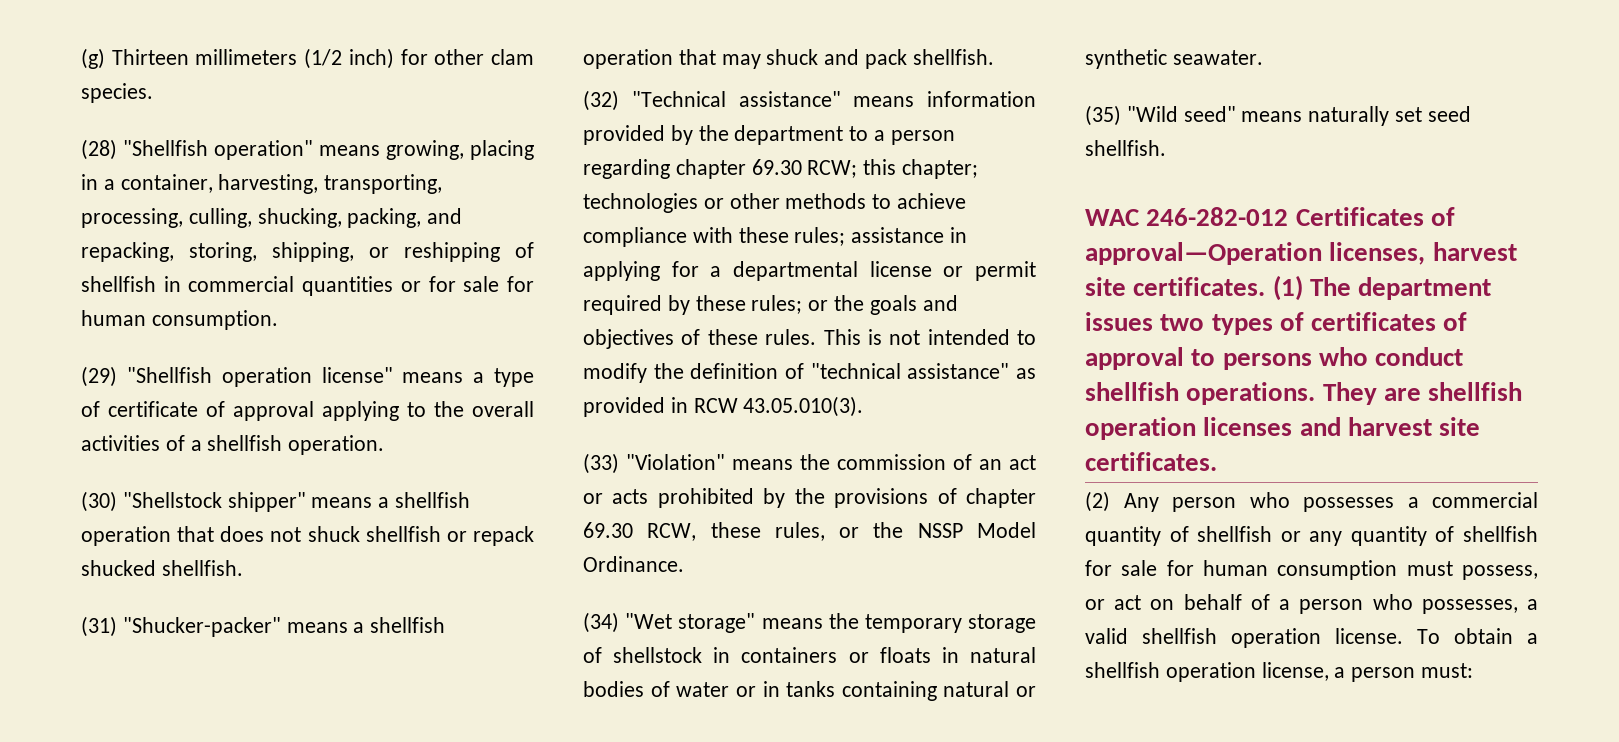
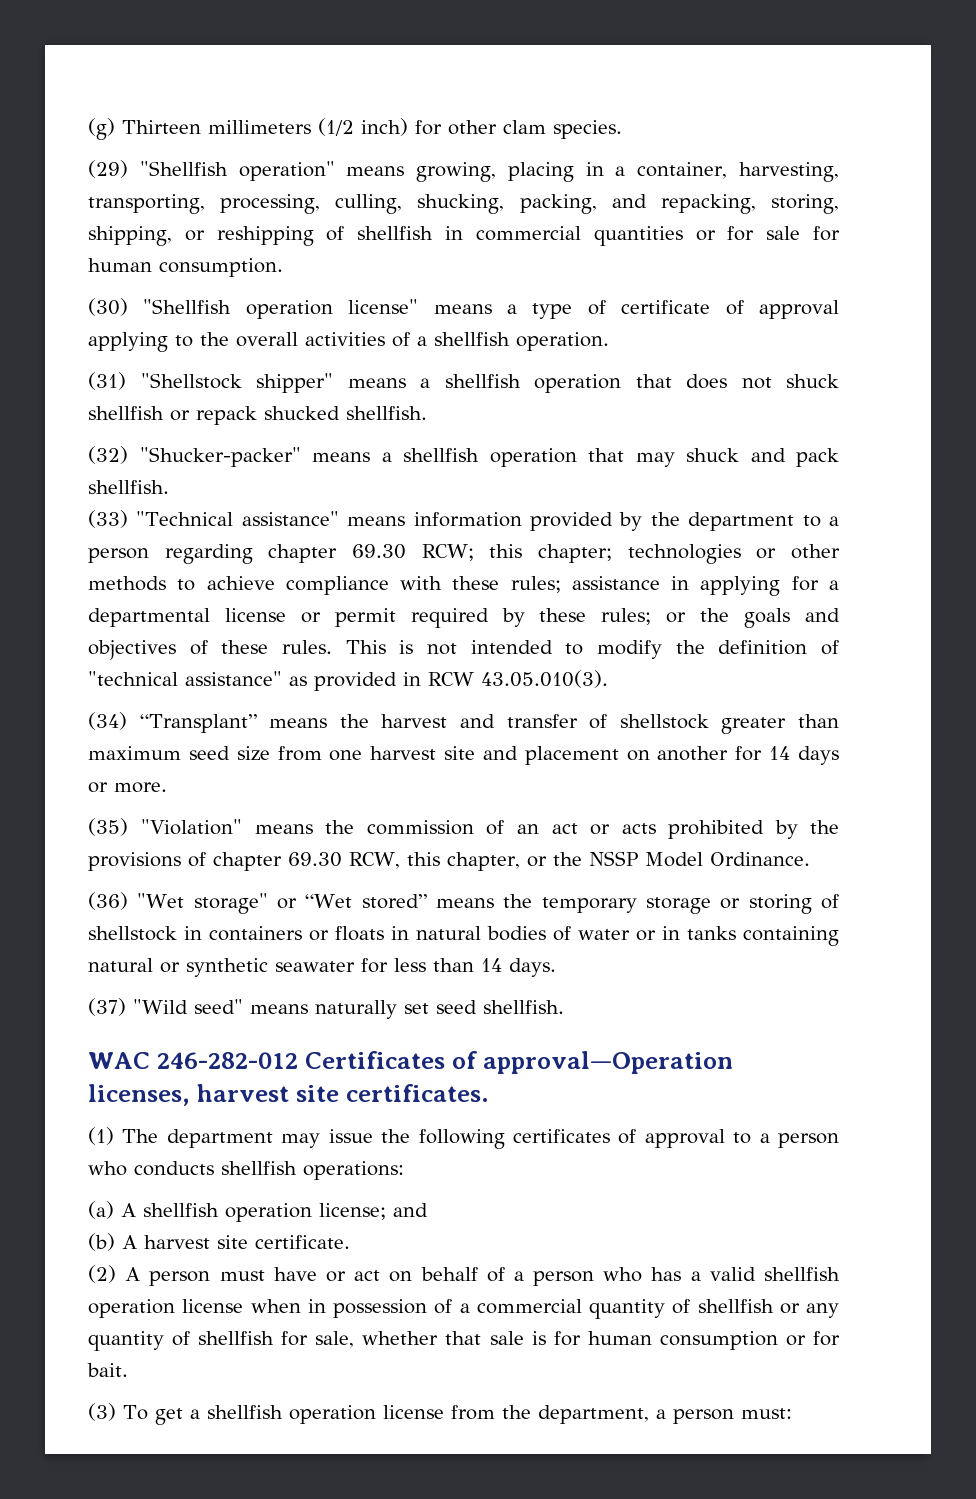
- (28) "Shellfish operation" means growing, placing in a container, harvesting, transporting, processing, culling, shucking, packing, and repacking, storing, shipping, or reshipping of shellfish in commercial quantities or for sale for human consumption.
+ (29) "Shellfish operation" means growing, placing in a container, harvesting, transporting, processing, culling, shucking, packing, and repacking, storing, shipping, or reshipping of shellfish in commercial quantities or for sale for human consumption.
- (29) "Shellfish operation license" means a type of certificate of approval applying to the overall activities of a shellfish operation.
+ (30) "Shellfish operation license" means a type of certificate of approval applying to the overall activities of a shellfish operation.
- (30) "Shellstock shipper" means a shellfish operation that does not shuck shellfish or repack shucked shellfish.
+ (31) "Shellstock shipper" means a shellfish operation that does not shuck shellfish or repack shucked shellfish.
- (31) "Shucker-packer" means a shellfish operation that may shuck and pack shellfish.
+ (32) "Shucker-packer" means a shellfish operation that may shuck and pack shellfish.
- (32) "Technical assistance" means information provided by the department to a person regarding chapter 69.30 RCW; this chapter; technologies or other methods to achieve compliance with these rules; assistance in applying for a departmental license or permit required by these rules; or the goals and objectives of these rules.
+ (33) "Technical assistance" means information provided by the department to a person regarding chapter 69.30 RCW; this chapter; technologies or other methods to achieve compliance with these rules; assistance in applying for a departmental license or permit required by these rules; or the goals and objectives of these rules.
- (33) "Violation" means the commission of an act or acts prohibited by the provisions of chapter 69.30 RCW, these rules, or the NSSP Model Ordinance.
+ (34) “Transplant” means the harvest and transfer of shellstock greater than maximum seed size from one harvest site and placement on another for 14 days or more.
+ (35) "Violation" means the commission of an act or acts prohibited by the provisions of chapter 69.30 RCW, this chapter, or the NSSP Model Ordinance.
- (34) "Wet storage" means the temporary storage of shellstock in containers or floats in natural bodies of water or in tanks containing natural or synthetic seawater.
- (35) "Wild seed" means naturally set seed shellfish.
+ (36) "Wet storage" or “Wet stored” means the temporary storage or storing of shellstock in containers or floats in natural bodies of water or in tanks containing natural or synthetic seawater for less than 14 days.
+ (37) "Wild seed" means naturally set seed shellfish.
- WAC 246-282-012 Certificates of approval—Operation licenses, harvest site certificates. (1) The department issues two types of certificates of approval to persons who conduct shellfish operations. They are shellfish operation licenses and harvest site certificates.
+ WAC 246-282-012 Certificates of approval—Operation licenses, harvest site certificates.
+ (1) The department may issue the following certificates of approval to a person who conducts shellfish operations:
+ (a) A shellfish operation license; and
+ (b) A harvest site certificate.
- (2) Any person who possesses a commercial quantity of shellfish or any quantity of shellfish for sale for human consumption must possess, or act on behalf of a person who possesses, a valid shellfish operation license. To obtain a shellfish operation license, a person must:
+ (2) A person must have or act on behalf of a person who has a valid shellfish operation license when in possession of a commercial quantity of shellfish or any quantity of shellfish for sale, whether that sale is for human consumption or for bait.
+ (3) To get a shellfish operation license from the department, a person must:

